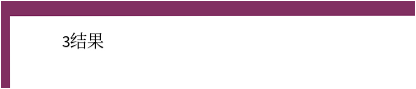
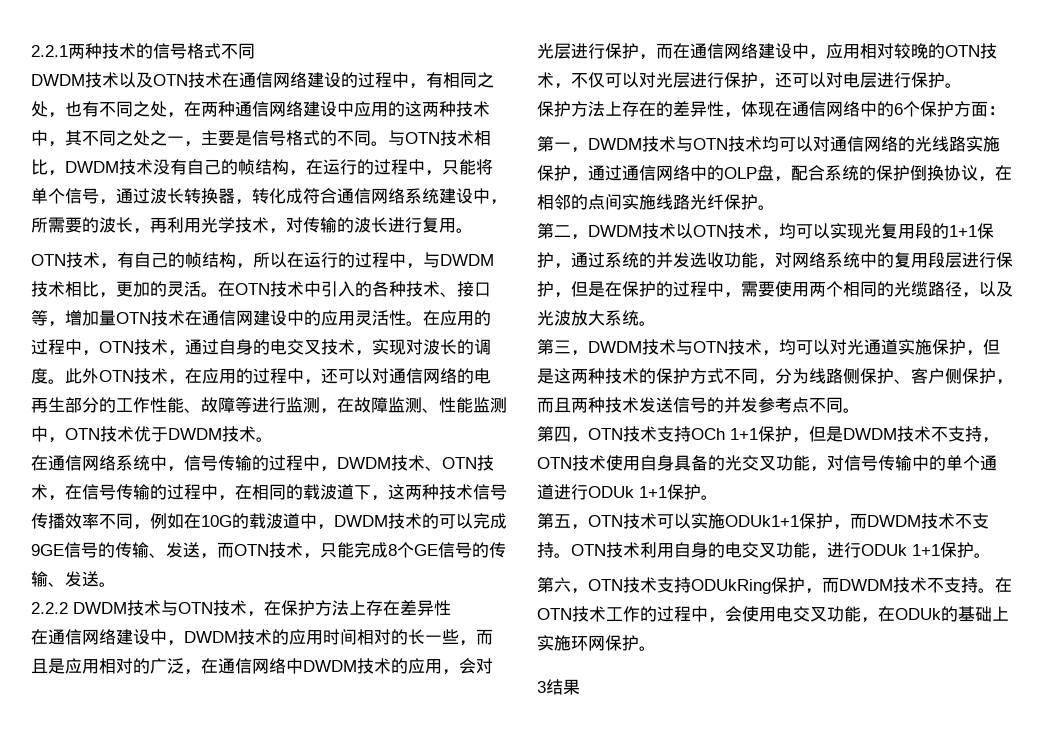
+ 2.2.1两种技术的信号格式不同
+ DWDM技术以及OTN技术在通信网络建设的过程中，有相同之处，也有不同之处，在两种通信网络建设中应用的这两种技术中，其不同之处之一，主要是信号格式的不同。与OTN技术相比，DWDM技术没有自己的帧结构，在运行的过程中，只能将单个信号，通过波长转换器，转化成符合通信网络系统建设中，所需要的波长，再利用光学技术，对传输的波长进行复用。
+ OTN技术，有自己的帧结构，所以在运行的过程中，与DWDM技术相比，更加的灵活。在OTN技术中引入的各种技术、接口等，增加量OTN技术在通信网建设中的应用灵活性。在应用的过程中，OTN技术，通过自身的电交叉技术，实现对波长的调度。此外OTN技术，在应用的过程中，还可以对通信网络的电再生部分的工作性能、故障等进行监测，在故障监测、性能监测中，OTN技术优于DWDM技术。
+ 在通信网络系统中，信号传输的过程中，DWDM技术、OTN技术，在信号传输的过程中，在相同的载波道下，这两种技术信号传播效率不同，例如在10G的载波道中，DWDM技术的可以完成9GE信号的传输、发送，而OTN技术，只能完成8个GE信号的传输、发送。
+ 2.2.2 DWDM技术与OTN技术，在保护方法上存在差异性
+ 在通信网络建设中，DWDM技术的应用时间相对的长一些，而且是应用相对的广泛，在通信网络中DWDM技术的应用，会对光层进行保护，而在通信网络建设中，应用相对较晚的OTN技术，不仅可以对光层进行保护，还可以对电层进行保护。
+ 保护方法上存在的差异性，体现在通信网络中的6个保护方面：
+ 第一，DWDM技术与OTN技术均可以对通信网络的光线路实施保护，通过通信网络中的OLP盘，配合系统的保护倒换协议，在相邻的点间实施线路光纤保护。
+ 第二，DWDM技术以OTN技术，均可以实现光复用段的1+1保护，通过系统的并发选收功能，对网络系统中的复用段层进行保护，但是在保护的过程中，需要使用两个相同的光缆路径，以及光波放大系统。
+ 第三，DWDM技术与OTN技术，均可以对光通道实施保护，但是这两种技术的保护方式不同，分为线路侧保护、客户侧保护，而且两种技术发送信号的并发参考点不同。
+ 第四，OTN技术支持OCh 1+1保护，但是DWDM技术不支持，OTN技术使用自身具备的光交叉功能，对信号传输中的单个通道进行ODUk 1+1保护。
+ 第五，OTN技术可以实施ODUk1+1保护，而DWDM技术不支持。OTN技术利用自身的电交叉功能，进行ODUk 1+1保护。
+ 第六，OTN技术支持ODUkRing保护，而DWDM技术不支持。在OTN技术工作的过程中，会使用电交叉功能，在ODUk的基础上实施环网保护。

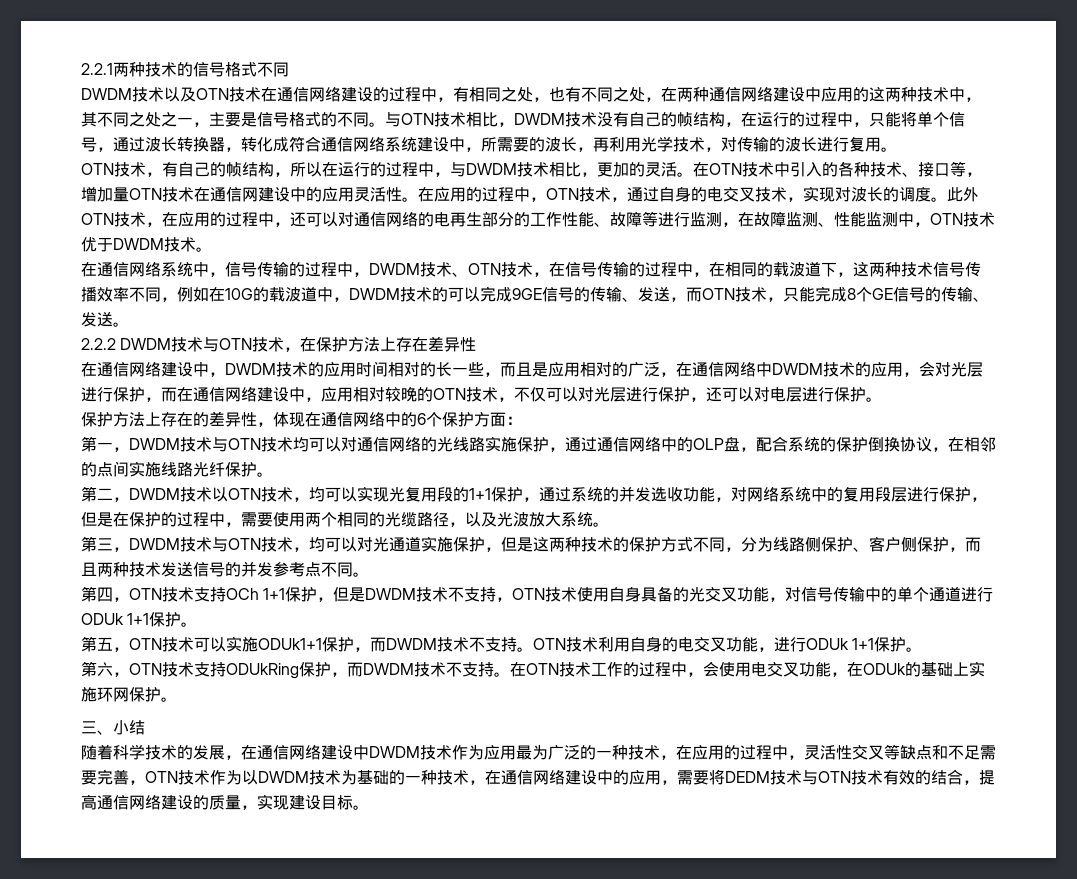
- 3结果
+ 三、小结
+ 随着科学技术的发展，在通信网络建设中DWDM技术作为应用最为广泛的一种技术，在应用的过程中，灵活性交叉等缺点和不足需要完善，OTN技术作为以DWDM技术为基础的一种技术，在通信网络建设中的应用，需要将DEDM技术与OTN技术有效的结合，提高通信网络建设的质量，实现建设目标。

